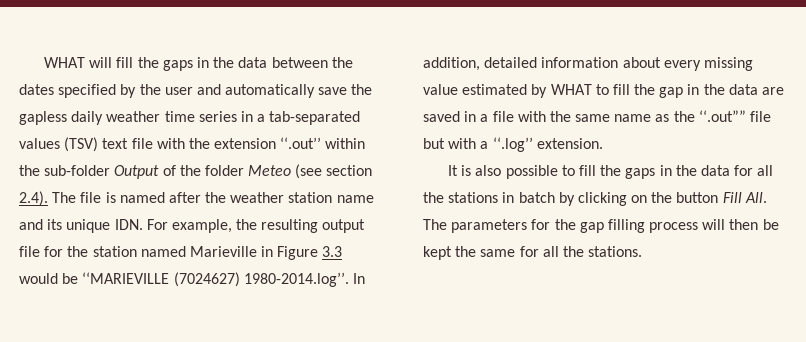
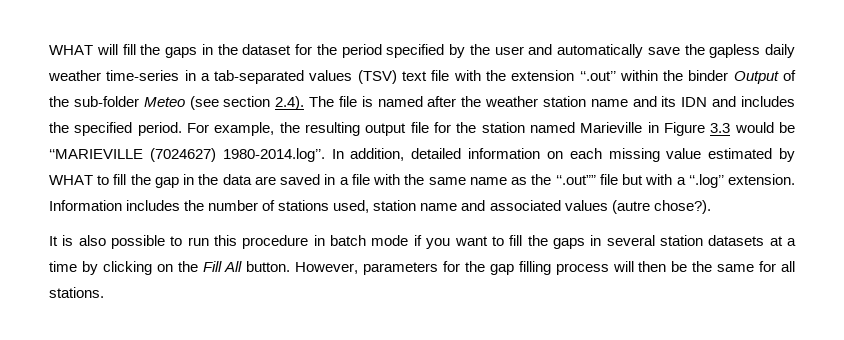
- WHAT will fill the gaps in the data between the dates specified by the user and automatically save the gapless daily weather time series in a tab-separated values (TSV) text file with the extension ‘‘.out’’ within the sub-folder Output of the folder Meteo (see section 2.4). The file is named after the weather station name and its unique IDN. For example, the resulting output file for the station named Marieville in Figure 3.3 would be ‘‘MARIEVILLE (7024627) 1980-2014.log’’. In addition, detailed information about every missing value estimated by WHAT to fill the gap in the data are saved in a file with the same name as the ‘‘.out”” file but with a ‘‘.log’’ extension.
+ WHAT will fill the gaps in the dataset for the period specified by the user and automatically save the gapless daily weather time-series in a tab-separated values (TSV) text file with the extension ‘‘.out’’ within the binder Output of the sub-folder Meteo (see section 2.4). The file is named after the weather station name and its IDN and includes the specified period. For example, the resulting output file for the station named Marieville in Figure 3.3 would be ‘‘MARIEVILLE (7024627) 1980-2014.log’’. In addition, detailed information on each missing value estimated by WHAT to fill the gap in the data are saved in a file with the same name as the ‘‘.out”” file but with a ‘‘.log’’ extension. Information includes the number of stations used, station name and associated values (autre chose?).
- It is also possible to fill the gaps in the data for all the stations in batch by clicking on the button Fill All. The parameters for the gap filling process will then be kept the same for all the stations.
+ It is also possible to run this procedure in batch mode if you want to fill the gaps in several station datasets at a time by clicking on the Fill All button. However, parameters for the gap filling process will then be the same for all stations.

